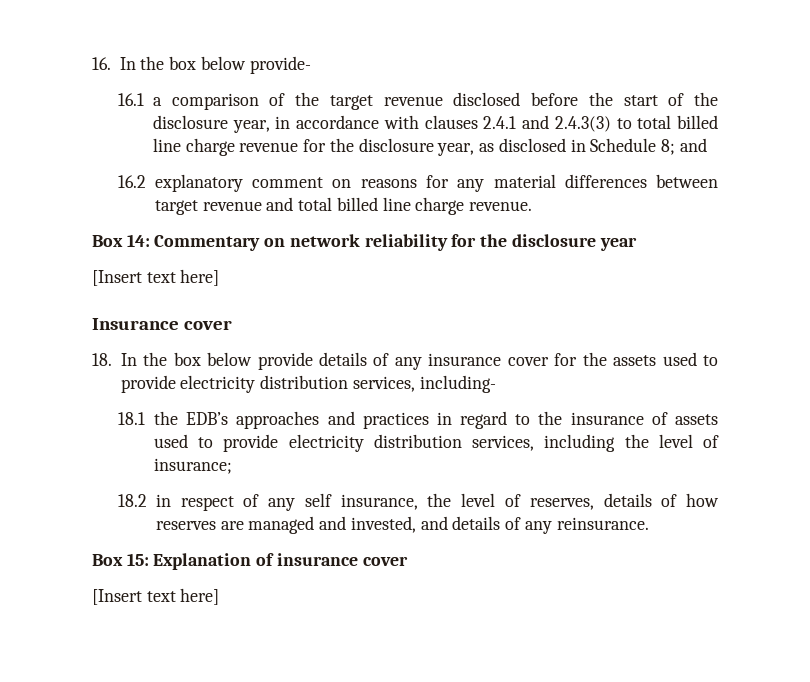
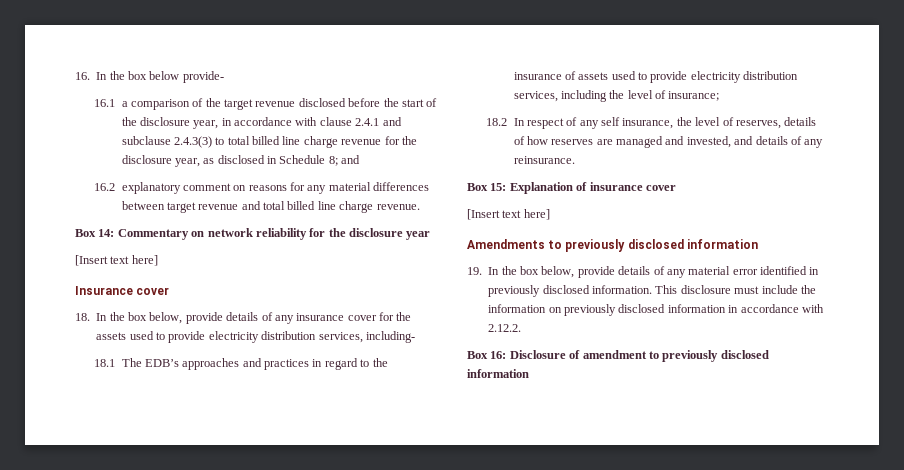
- 16.1 a comparison of the target revenue disclosed before the start of the disclosure year, in accordance with clauses 2.4.1 and 2.4.3(3) to total billed line charge revenue for the disclosure year, as disclosed in Schedule 8; and
+ 16.1 a comparison of the target revenue disclosed before the start of the disclosure year, in accordance with clause 2.4.1 and subclause 2.4.3(3) to total billed line charge revenue for the disclosure year, as disclosed in Schedule 8; and
- 18. In the box below provide details of any insurance cover for the assets used to provide electricity distribution services, including-
+ 18. In the box below, provide details of any insurance cover for the assets used to provide electricity distribution services, including-
- 18.1 the EDB’s approaches and practices in regard to the insurance of assets used to provide electricity distribution services, including the level of insurance;
+ 18.1 The EDB’s approaches and practices in regard to the insurance of assets used to provide electricity distribution services, including the level of insurance;
- 18.2 in respect of any self insurance, the level of reserves, details of how reserves are managed and invested, and details of any reinsurance.
+ 18.2 In respect of any self insurance, the level of reserves, details of how reserves are managed and invested, and details of any reinsurance.
+ Amendments to previously disclosed information
+ 19. In the box below, provide details of any material error identified in previously disclosed information. This disclosure must include the information on previously disclosed information in accordance with 2.12.2.
+ Box 16: Disclosure of amendment to previously disclosed information

